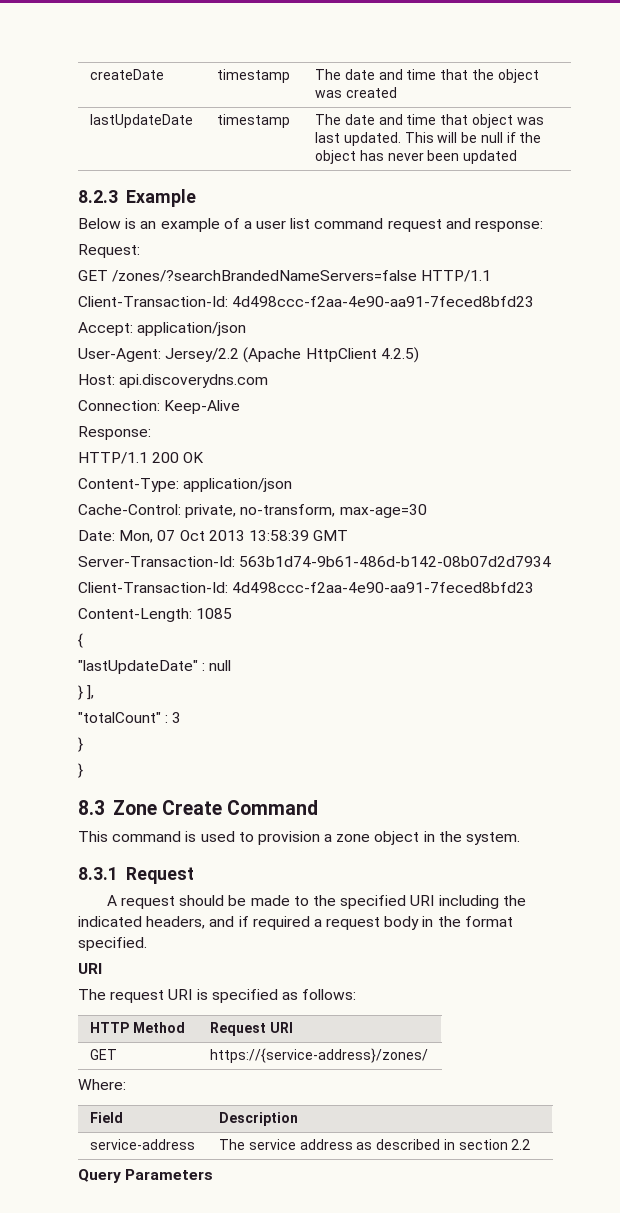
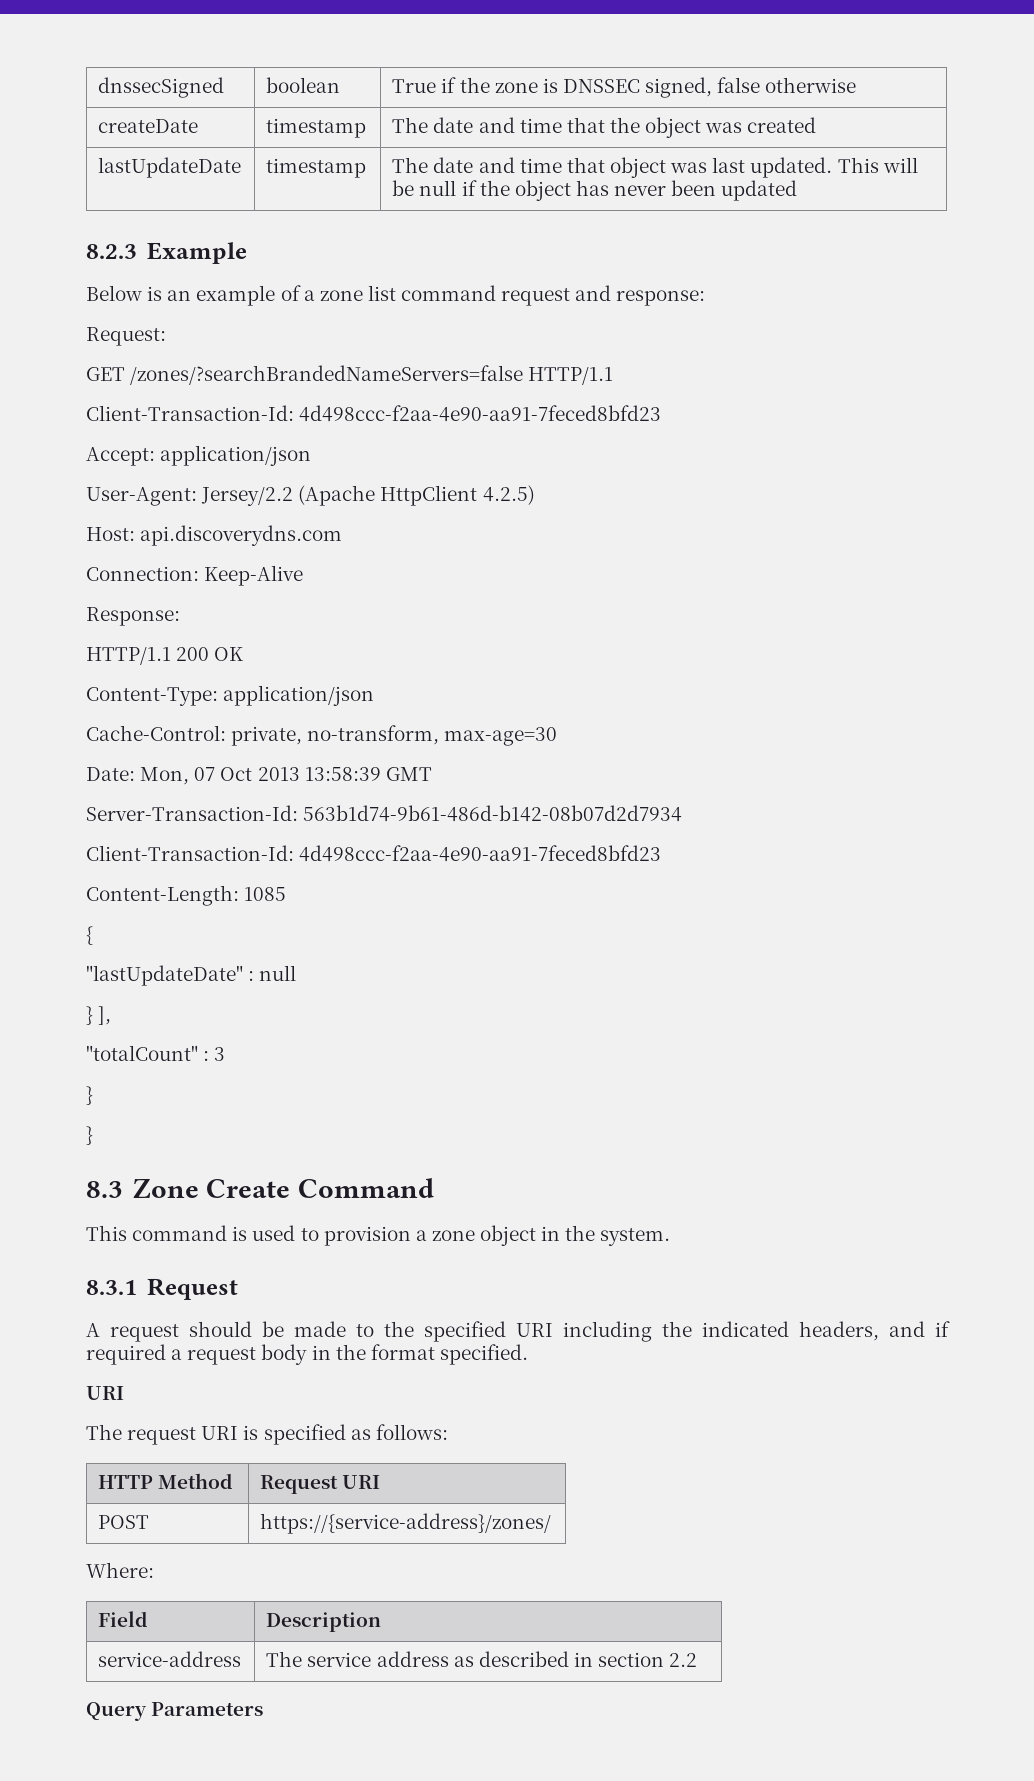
+ dnssecSigned | boolean | True if the zone is DNSSEC signed, false otherwise
- Below is an example of a user list command request and response:
+ Below is an example of a zone list command request and response:
- GET | https://{service-address}/zones/
+ POST | https://{service-address}/zones/

